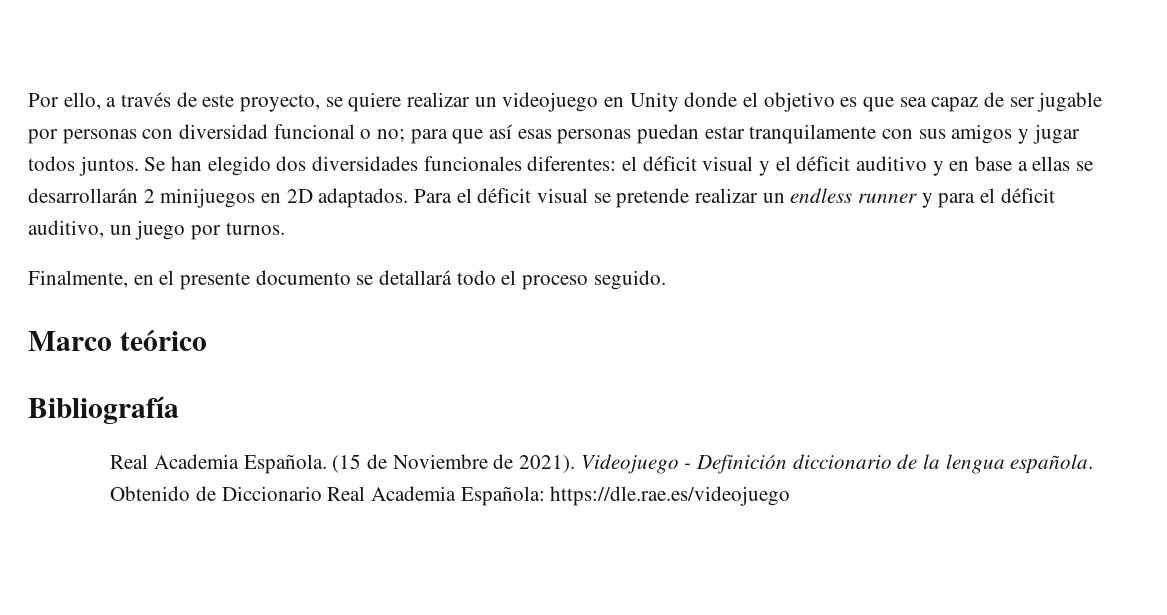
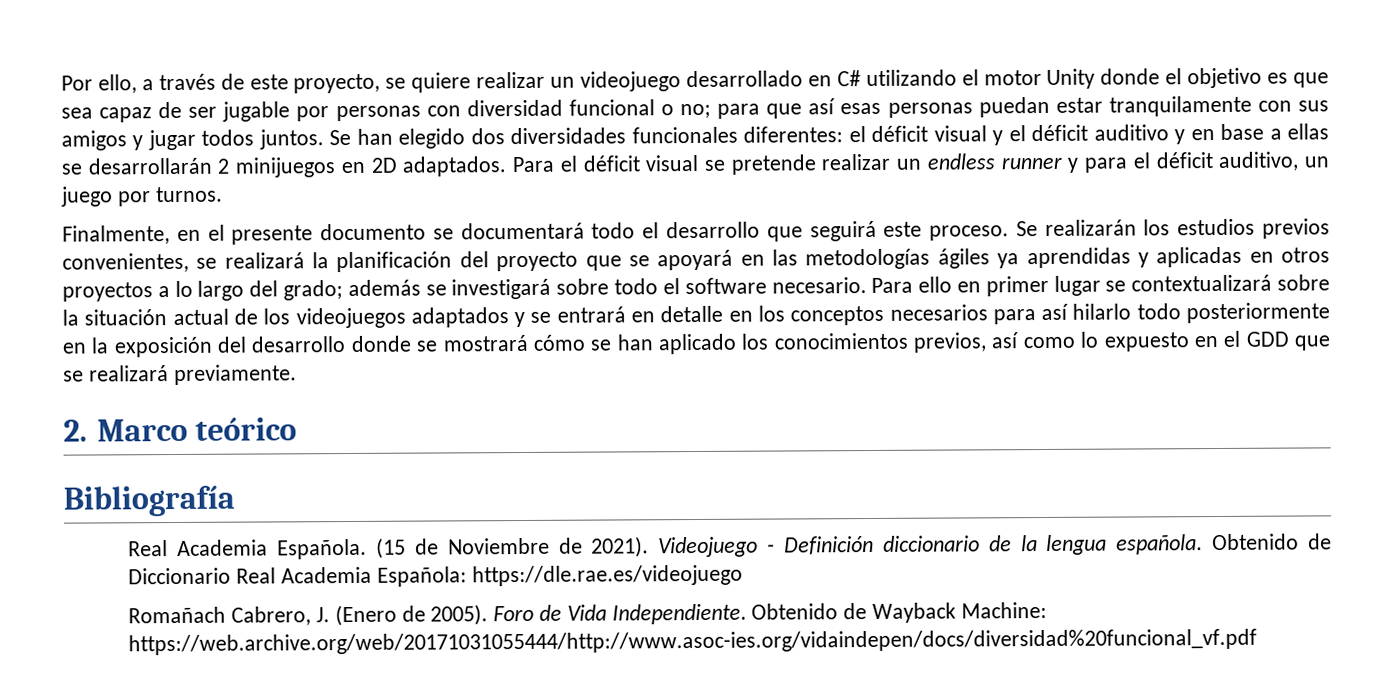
- Por ello, a través de este proyecto, se quiere realizar un videojuego en Unity donde el objetivo es que sea capaz de ser jugable por personas con diversidad funcional o no; para que así esas personas puedan estar tranquilamente con sus amigos y jugar todos juntos.
+ Por ello, a través de este proyecto, se quiere realizar un videojuego desarrollado en C# utilizando el motor Unity donde el objetivo es que sea capaz de ser jugable por personas con diversidad funcional o no; para que así esas personas puedan estar tranquilamente con sus amigos y jugar todos juntos.
- Finalmente, en el presente documento se detallará todo el proceso seguido.
- Marco teórico
+ Finalmente, en el presente documento se documentará todo el desarrollo que seguirá este proceso. Se realizarán los estudios previos convenientes, se realizará la planificación del proyecto que se apoyará en las metodologías ágiles ya aprendidas y aplicadas en otros proyectos a lo largo del grado; además se investigará sobre todo el software necesario. Para ello en primer lugar se contextualizará sobre la situación actual de los videojuegos adaptados y se entrará en detalle en los conceptos necesarios para así hilarlo todo posteriormente en la exposición del desarrollo donde se mostrará cómo se han aplicado los conocimientos previos, así como lo expuesto en el GDD que se realizará previamente.
+ 2. Marco teórico
+ Romañach Cabrero, J. (Enero de 2005). Foro de Vida Independiente. Obtenido de Wayback Machine: https://web.archive.org/web/20171031055444/http://www.asoc-ies.org/vidaindepen/docs/diversidad%20funcional_vf.pdf

